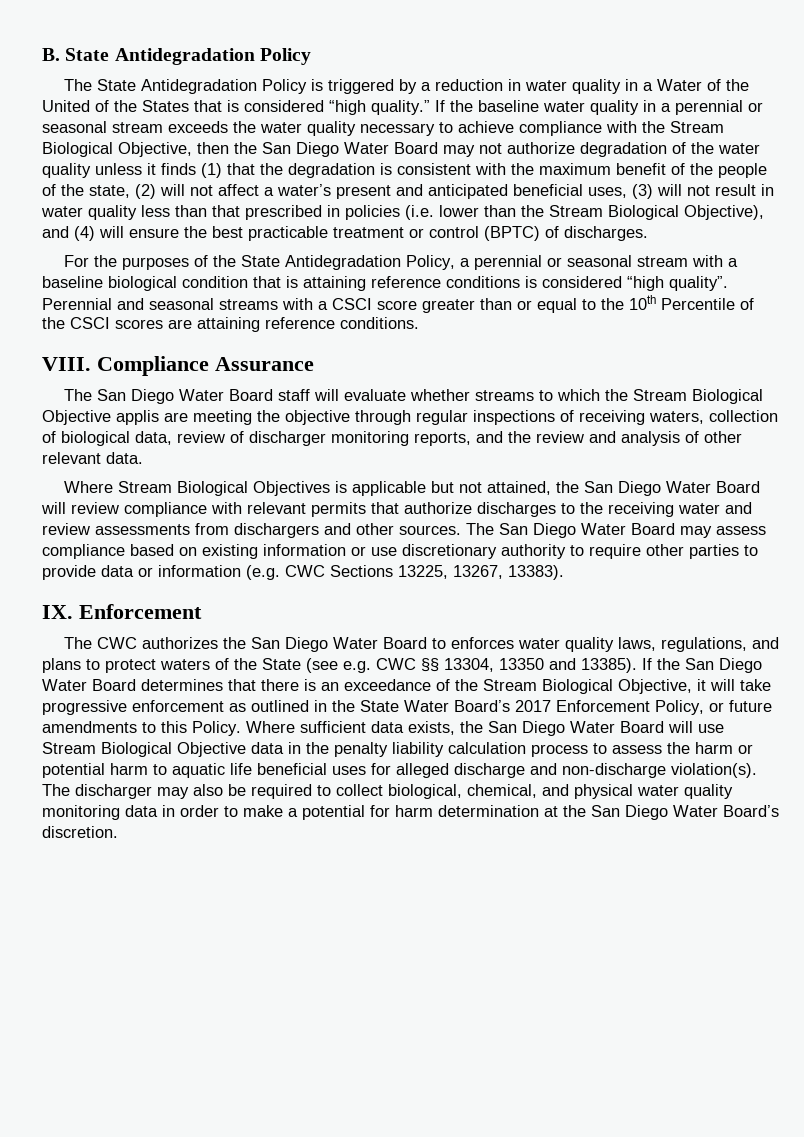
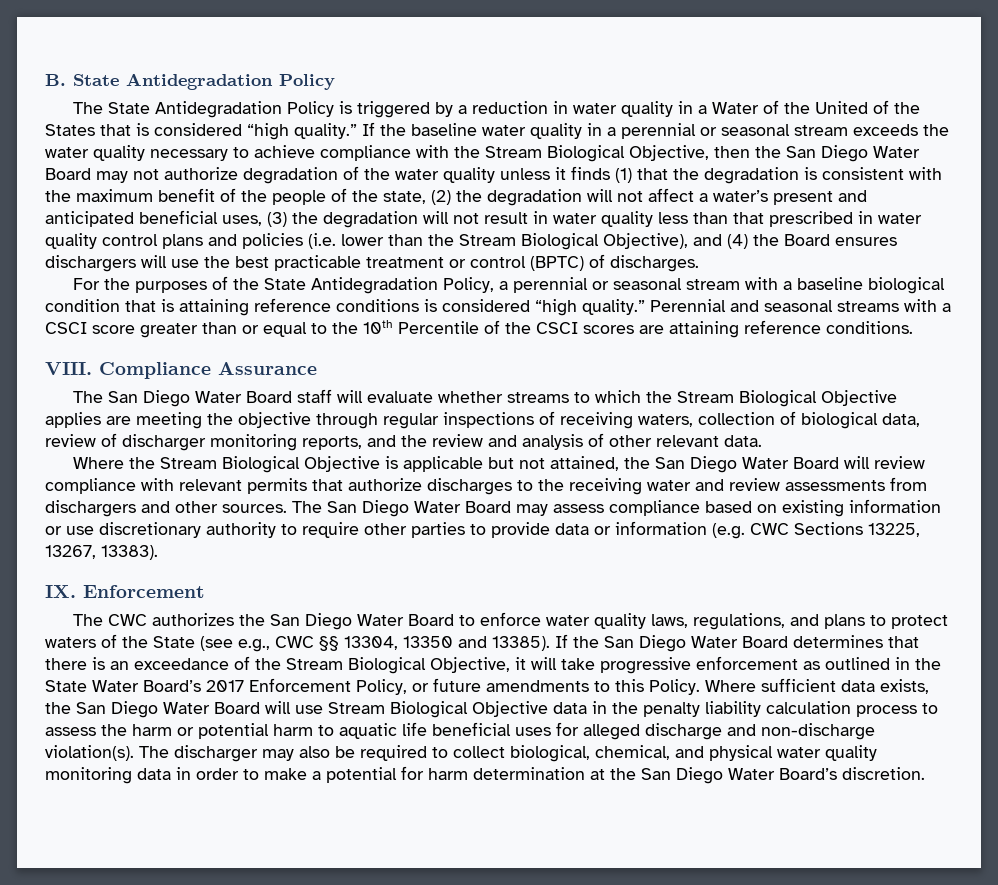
- If the baseline water quality in a perennial or seasonal stream exceeds the water quality necessary to achieve compliance with the Stream Biological Objective, then the San Diego Water Board may not authorize degradation of the water quality unless it finds (1) that the degradation is consistent with the maximum benefit of the people of the state, (2) will not affect a water’s present and anticipated beneficial uses, (3) will not result in water quality less than that prescribed in policies (i.e. lower than the Stream Biological Objective), and (4) will ensure the best practicable treatment or control (BPTC) of discharges.
+ If the baseline water quality in a perennial or seasonal stream exceeds the water quality necessary to achieve compliance with the Stream Biological Objective, then the San Diego Water Board may not authorize degradation of the water quality unless it finds (1) that the degradation is consistent with the maximum benefit of the people of the state, (2) the degradation will not affect a water’s present and anticipated beneficial uses, (3) the degradation will not result in water quality less than that prescribed in water quality control plans and policies (i.e. lower than the Stream Biological Objective), and (4) the Board ensures dischargers will use the best practicable treatment or control (BPTC) of discharges.
- For the purposes of the State Antidegradation Policy, a perennial or seasonal stream with a baseline biological condition that is attaining reference conditions is considered “high quality”.
+ For the purposes of the State Antidegradation Policy, a perennial or seasonal stream with a baseline biological condition that is attaining reference conditions is considered “high quality.”
- The San Diego Water Board staff will evaluate whether streams to which the Stream Biological Objective applis are meeting the objective through regular inspections of receiving waters, collection of biological data, review of discharger monitoring reports, and the review and analysis of other relevant data.
+ The San Diego Water Board staff will evaluate whether streams to which the Stream Biological Objective applies are meeting the objective through regular inspections of receiving waters, collection of biological data, review of discharger monitoring reports, and the review and analysis of other relevant data.
- Where Stream Biological Objectives is applicable but not attained, the San Diego Water Board will review compliance with relevant permits that authorize discharges to the receiving water and review assessments from dischargers and other sources.
+ Where the Stream Biological Objective is applicable but not attained, the San Diego Water Board will review compliance with relevant permits that authorize discharges to the receiving water and review assessments from dischargers and other sources.
- The CWC authorizes the San Diego Water Board to enforces water quality laws, regulations, and plans to protect waters of the State (see e.g. CWC §§ 13304, 13350 and 13385).
+ The CWC authorizes the San Diego Water Board to enforce water quality laws, regulations, and plans to protect waters of the State (see e.g., CWC §§ 13304, 13350 and 13385).

